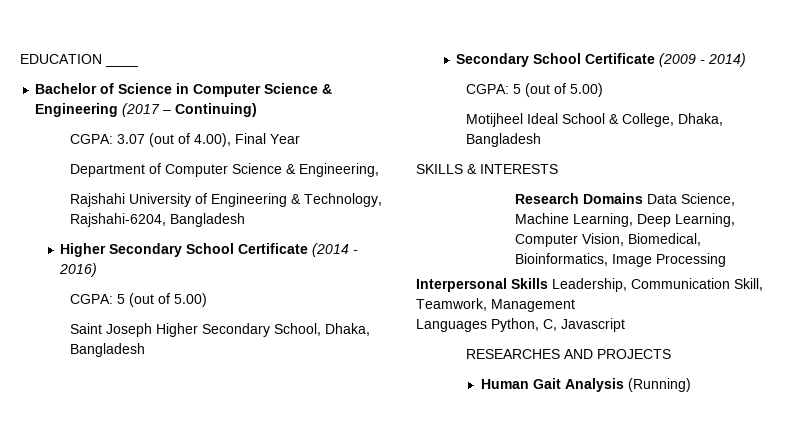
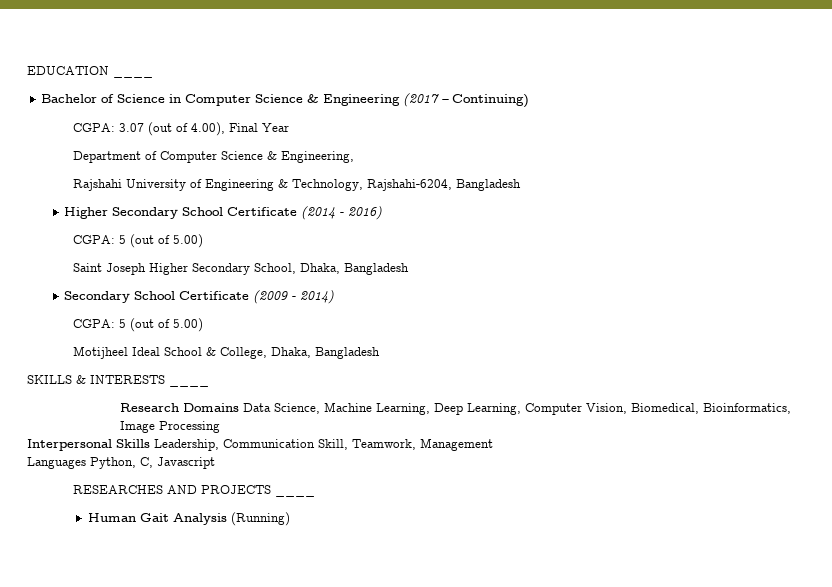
- SKILLS & INTERESTS
+ SKILLS & INTERESTS ____
- RESEARCHES AND PROJECTS
+ RESEARCHES AND PROJECTS ____

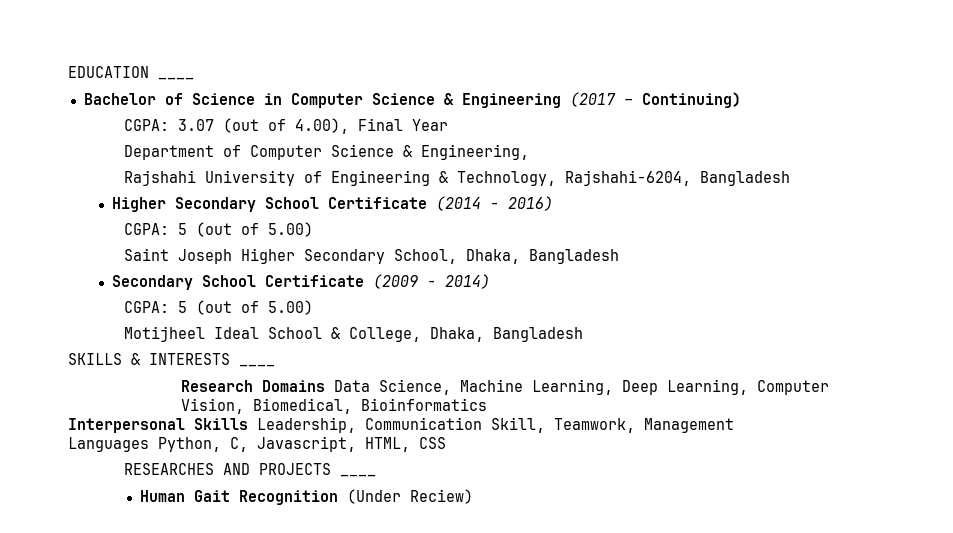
- Research Domains Data Science, Machine Learning, Deep Learning, Computer Vision, Biomedical, Bioinformatics, Image Processing
+ Research Domains Data Science, Machine Learning, Deep Learning, Computer Vision, Biomedical, Bioinformatics
- Languages Python, C, Javascript
+ Languages Python, C, Javascript, HTML, CSS
- Human Gait Analysis (Running)
+ Human Gait Recognition (Under Reciew)

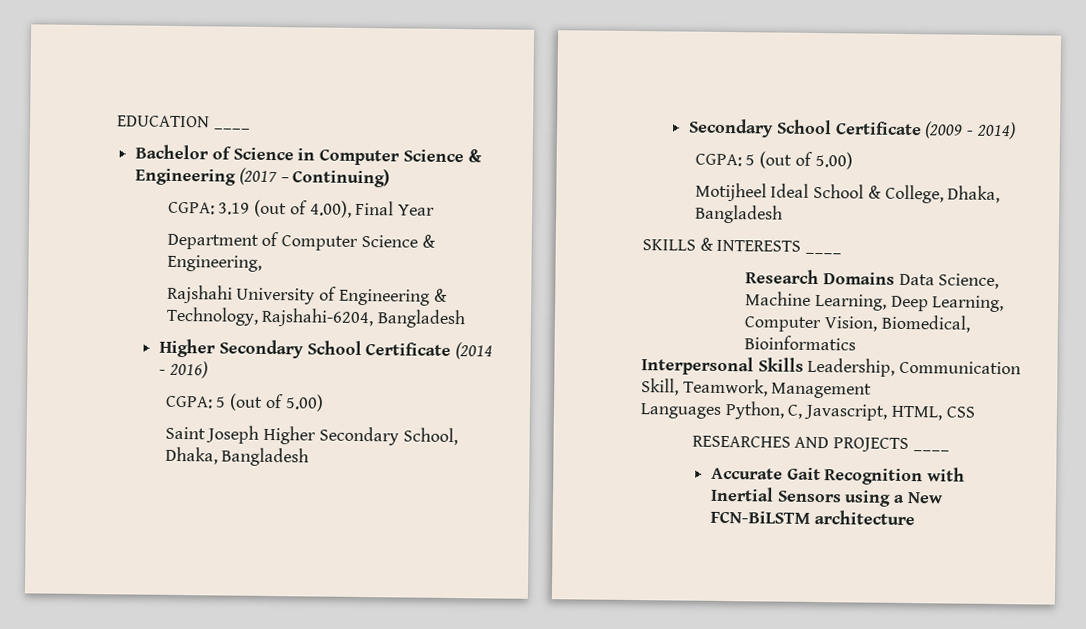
- CGPA: 3.07 (out of 4.00), Final Year
+ CGPA: 3.19 (out of 4.00), Final Year
- Human Gait Recognition (Under Reciew)
+ Accurate Gait Recognition with Inertial Sensors using a New FCN-BiLSTM architecture

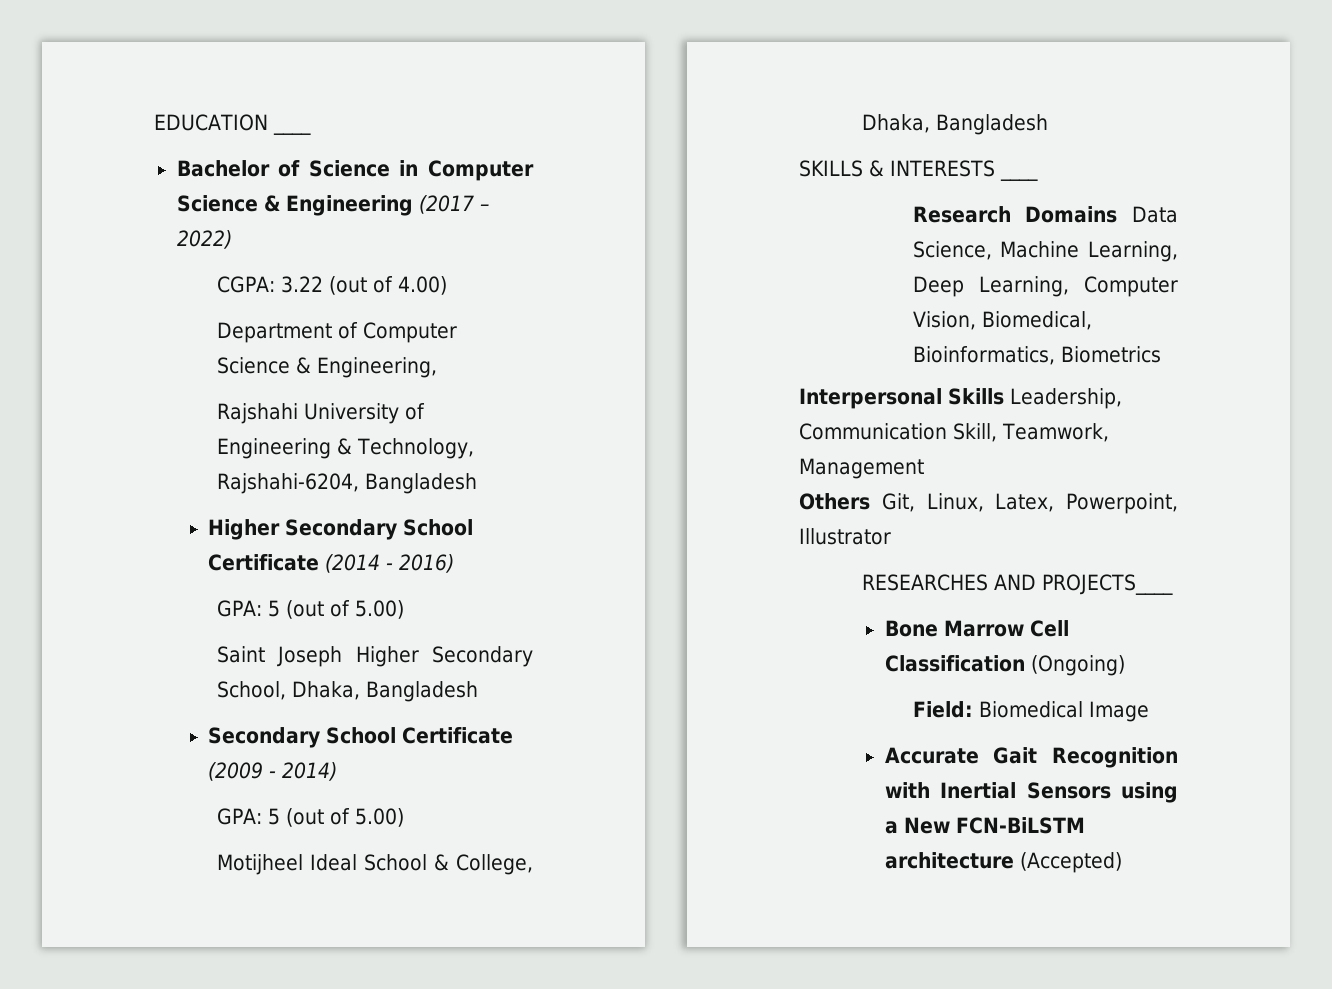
- Bachelor of Science in Computer Science & Engineering (2017 – Continuing)
- CGPA: 3.19 (out of 4.00), Final Year
+ Bachelor of Science in Computer Science & Engineering (2017 – 2022)
+ CGPA: 3.22 (out of 4.00)
  Higher Secondary School Certificate (2014 - 2016)
- CGPA: 5 (out of 5.00)
+ GPA: 5 (out of 5.00)
  Secondary School Certificate (2009 - 2014)
- CGPA: 5 (out of 5.00)
+ GPA: 5 (out of 5.00)
- Research Domains Data Science, Machine Learning, Deep Learning, Computer Vision, Biomedical, Bioinformatics
+ Research Domains Data Science, Machine Learning, Deep Learning, Computer Vision, Biomedical, Bioinformatics, Biometrics
- Languages Python, C, Javascript, HTML, CSS
- RESEARCHES AND PROJECTS ____
+ Others Git, Linux, Latex, Powerpoint, Illustrator
+ RESEARCHES AND PROJECTS____
+ Bone Marrow Cell Classification (Ongoing)
+ Field: Biomedical Image
- Accurate Gait Recognition with Inertial Sensors using a New FCN-BiLSTM architecture
+ Accurate Gait Recognition with Inertial Sensors using a New FCN-BiLSTM architecture (Accepted)

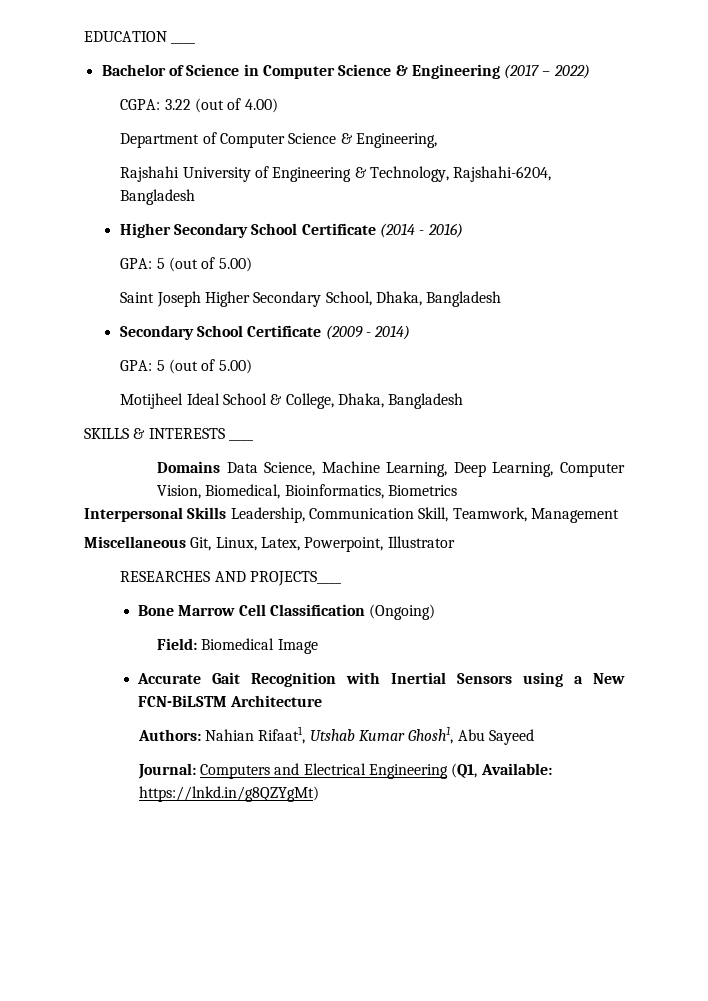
- Research Domains Data Science, Machine Learning, Deep Learning, Computer Vision, Biomedical, Bioinformatics, Biometrics
+ Domains Data Science, Machine Learning, Deep Learning, Computer Vision, Biomedical, Bioinformatics, Biometrics
- Others Git, Linux, Latex, Powerpoint, Illustrator
+ Miscellaneous Git, Linux, Latex, Powerpoint, Illustrator
- Accurate Gait Recognition with Inertial Sensors using a New FCN-BiLSTM architecture (Accepted)
+ Accurate Gait Recognition with Inertial Sensors using a New FCN-BiLSTM Architecture
+ Authors: Nahian Rifaat1, Utshab Kumar Ghosh1, Abu Sayeed
+ Journal: Computers and Electrical Engineering (Q1, Available: https://lnkd.in/g8QZYgMt)

